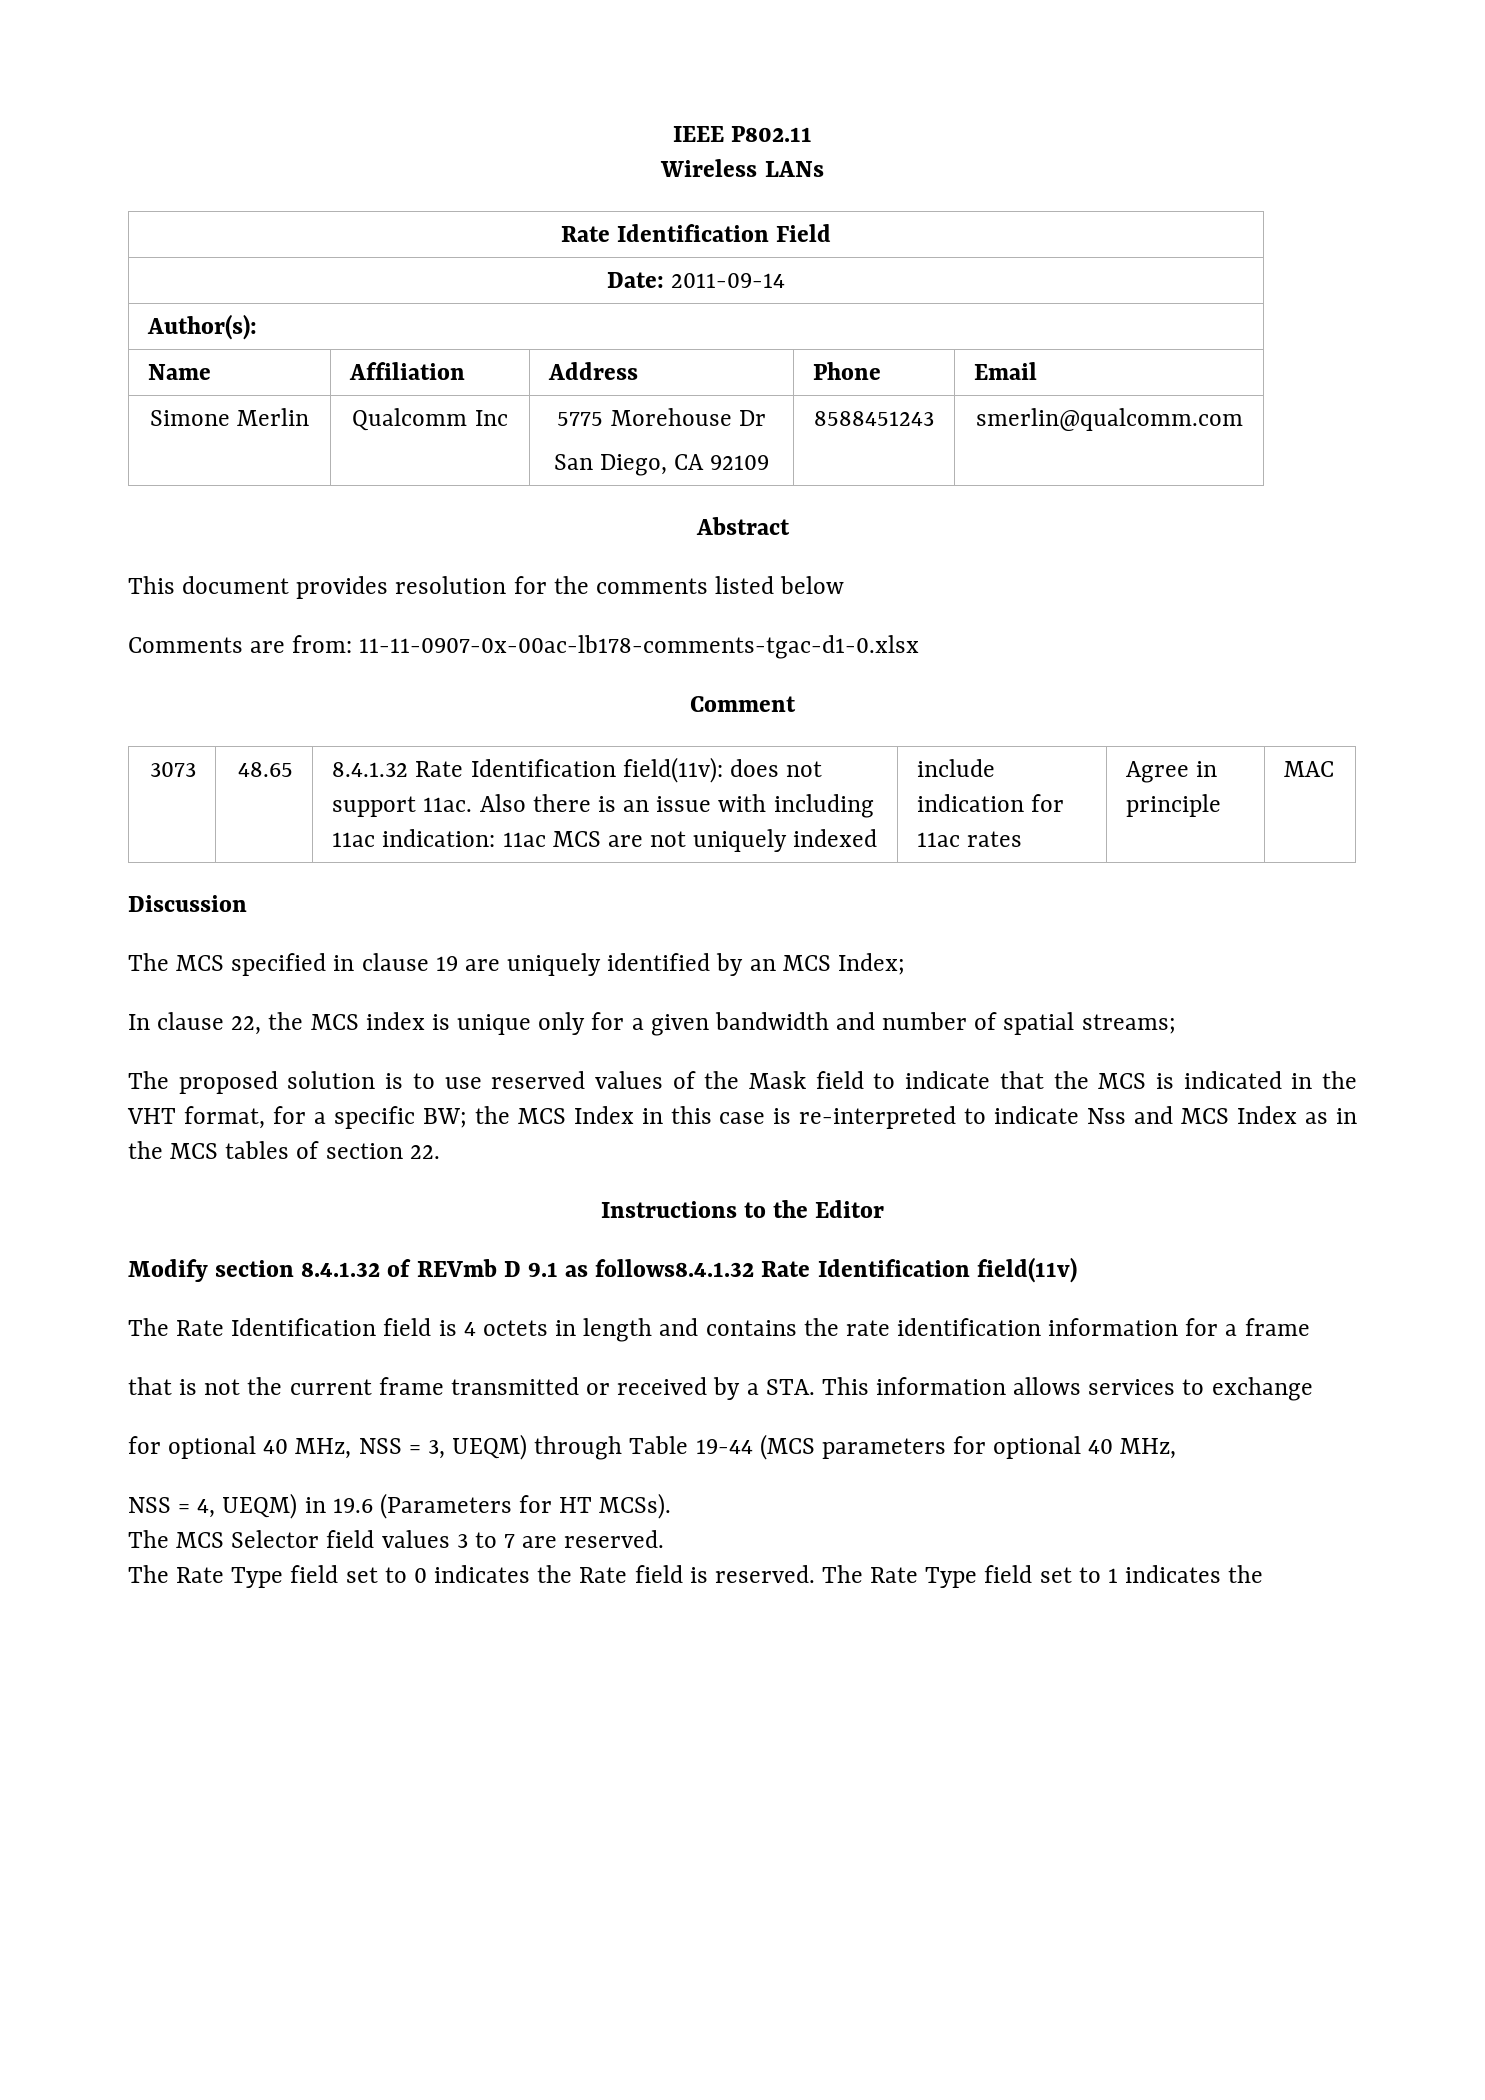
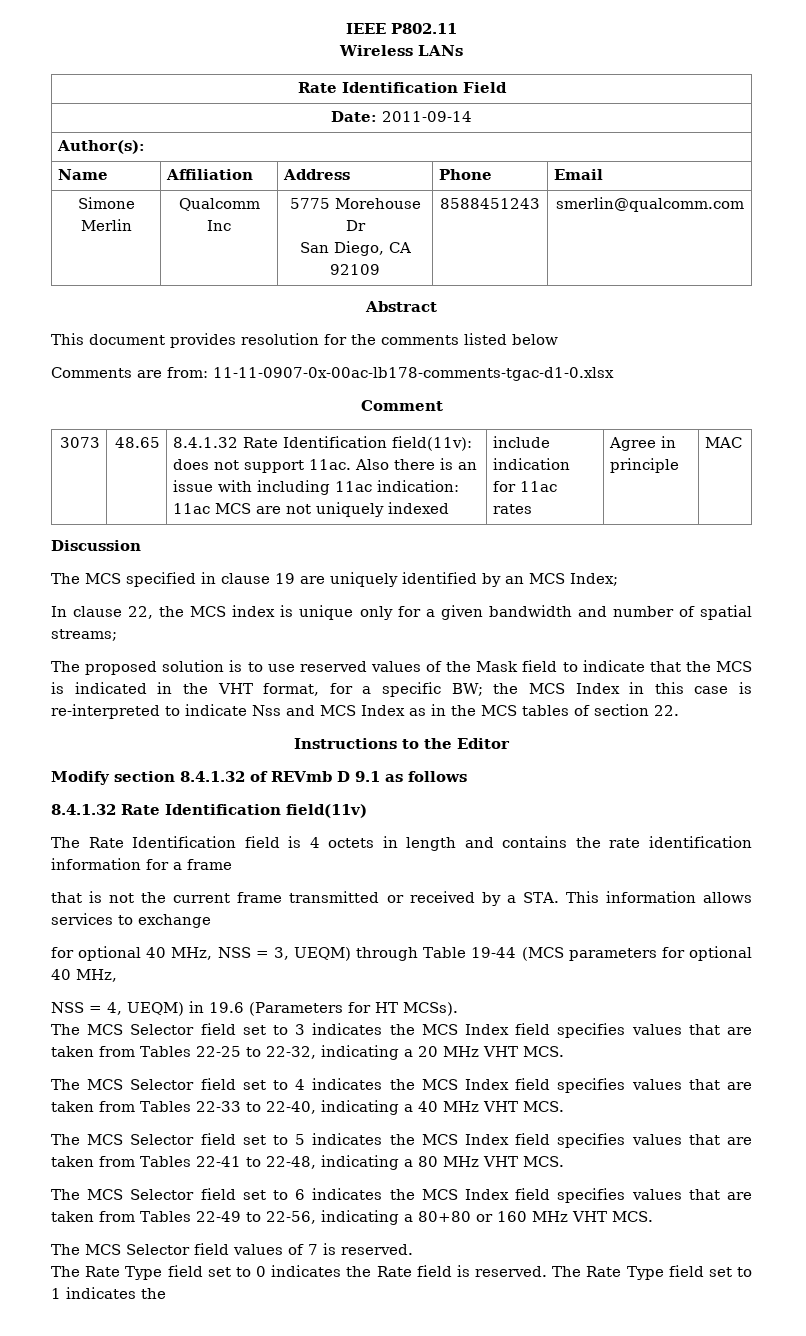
- Modify section 8.4.1.32 of REVmb D 9.1 as follows8.4.1.32 Rate Identification field(11v)
+ Modify section 8.4.1.32 of REVmb D 9.1 as follows
+ 8.4.1.32 Rate Identification field(11v)
- The MCS Selector field values 3 to 7 are reserved.
+ The MCS Selector field set to 3 indicates the MCS Index field specifies values that are taken from Tables 22-25 to 22-32, indicating a 20 MHz VHT MCS.
+ The MCS Selector field set to 4 indicates the MCS Index field specifies values that are taken from Tables 22-33 to 22-40, indicating a 40 MHz VHT MCS.
+ The MCS Selector field set to 5 indicates the MCS Index field specifies values that are taken from Tables 22-41 to 22-48, indicating a 80 MHz VHT MCS.
+ The MCS Selector field set to 6 indicates the MCS Index field specifies values that are taken from Tables 22-49 to 22-56, indicating a 80+80 or 160 MHz VHT MCS.
+ The MCS Selector field values of 7 is reserved.

